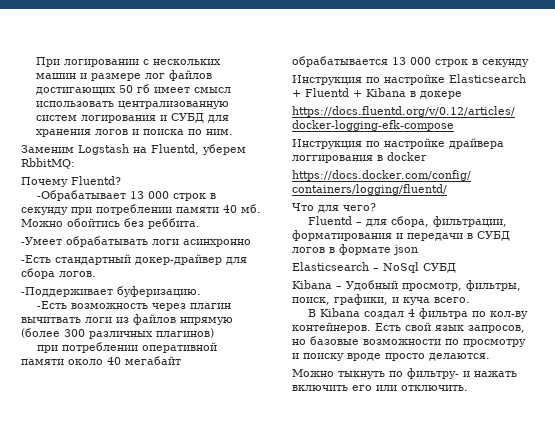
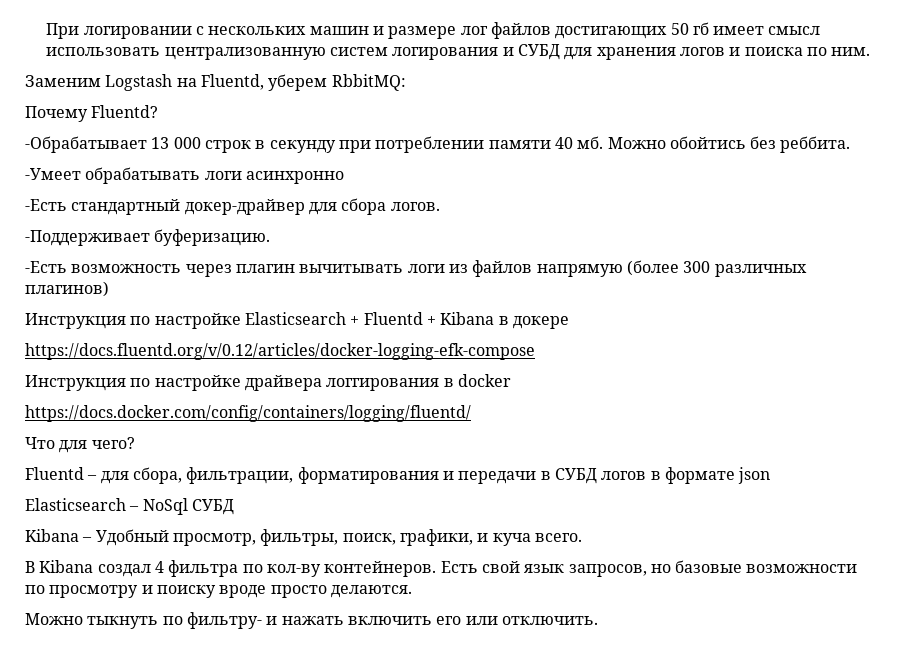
- -Есть возможность через плагин вычитвать логи из файлов нпрямую (более 300 различных плагинов)
+ -Есть возможность через плагин вычитывать логи из файлов напрямую (более 300 различных плагинов)
- при потреблении оперативной памяти около 40 мегабайт обрабатывается 13 000 строк в секунду

